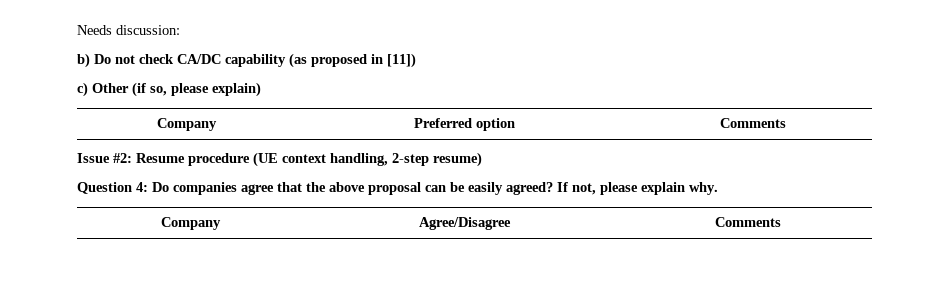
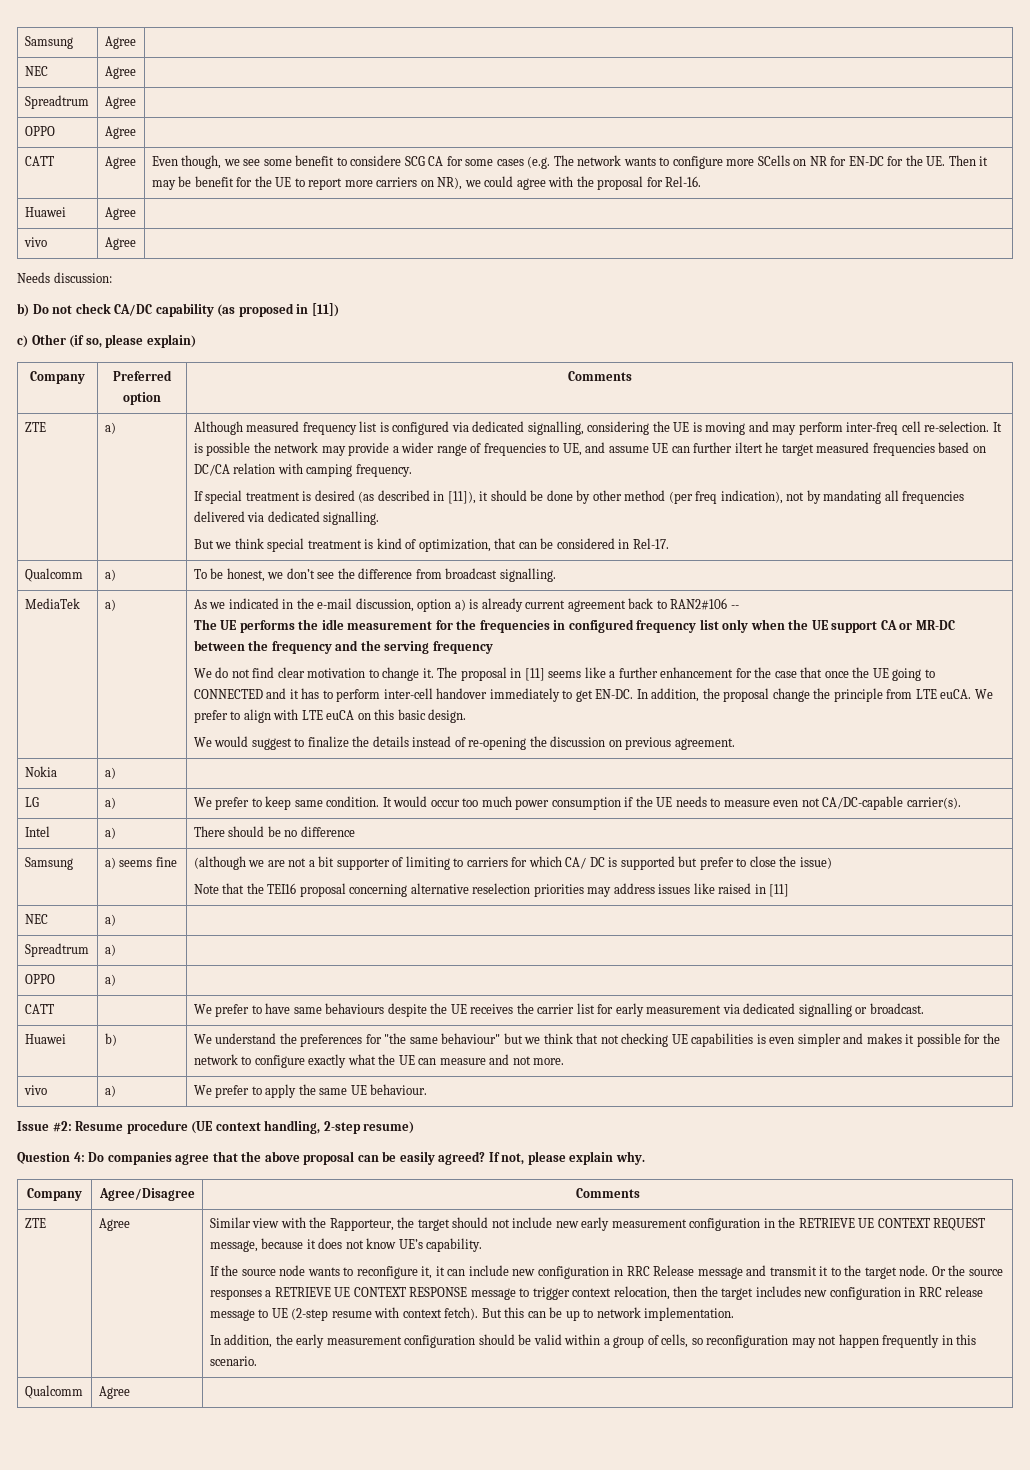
+ Samsung | Agree |
+ NEC | Agree |
+ Spreadtrum | Agree |
+ OPPO | Agree |
+ CATT | Agree | Even though, we see some benefit to considere SCG CA for some cases (e.g. The network wants to configure more SCells on NR for EN-DC for the UE. Then it may be benefit for the UE to report more carriers on NR), we could agree with the proposal for Rel-16.
+ Huawei | Agree |
+ vivo | Agree |
+ ZTE | a) | Although measured frequency list is configured via dedicated signalling, considering the UE is moving and may perform inter-freq cell re-selection. It is possible the network may provide a wider range of frequencies to UE, and assume UE can further iltert he target measured frequencies based on DC/CA relation with camping frequency.
+ If special treatment is desired (as described in [11]), it should be done by other method (per freq indication), not by mandating all frequencies delivered via dedicated signalling.
+ But we think special treatment is kind of optimization, that can be considered in Rel-17.
+ Qualcomm | a) | To be honest, we don’t see the difference from broadcast signalling.
+ MediaTek | a) | As we indicated in the e-mail discussion, option a) is already current agreement back to RAN2#106 --
+ The UE performs the idle measurement for the frequencies in configured frequency list only when the UE support CA or MR-DC between the frequency and the serving frequency
+ We do not find clear motivation to change it. The proposal in [11] seems like a further enhancement for the case that once the UE going to CONNECTED and it has to perform inter-cell handover immediately to get EN-DC. In addition, the proposal change the principle from LTE euCA. We prefer to align with LTE euCA on this basic design.
+ We would suggest to finalize the details instead of re-opening the discussion on previous agreement.
+ Nokia | a) |
+ LG | a) | We prefer to keep same condition. It would occur too much power consumption if the UE needs to measure even not CA/DC-capable carrier(s).
+ Intel | a) | There should be no difference
+ Samsung | a) seems fine | (although we are not a bit supporter of limiting to carriers for which CA/ DC is supported but prefer to close the issue)
+ Note that the TEI16 proposal concerning alternative reselection priorities may address issues like raised in [11]
+ NEC | a) |
+ Spreadtrum | a) |
+ OPPO | a) |
+ CATT | | We prefer to have same behaviours despite the UE receives the carrier list for early measurement via dedicated signalling or broadcast.
+ Huawei | b) | We understand the preferences for "the same behaviour" but we think that not checking UE capabilities is even simpler and makes it possible for the network to configure exactly what the UE can measure and not more.
+ vivo | a) | We prefer to apply the same UE behaviour.
+ ZTE | Agree | Similar view with the Rapporteur, the target should not include new early measurement configuration in the RETRIEVE UE CONTEXT REQUEST message, because it does not know UE’s capability.
+ If the source node wants to reconfigure it, it can include new configuration in RRC Release message and transmit it to the target node. Or the source responses a RETRIEVE UE CONTEXT RESPONSE message to trigger context relocation, then the target includes new configuration in RRC release message to UE (2-step resume with context fetch). But this can be up to network implementation.
+ In addition, the early measurement configuration should be valid within a group of cells, so reconfiguration may not happen frequently in this scenario.
+ Qualcomm | Agree |

